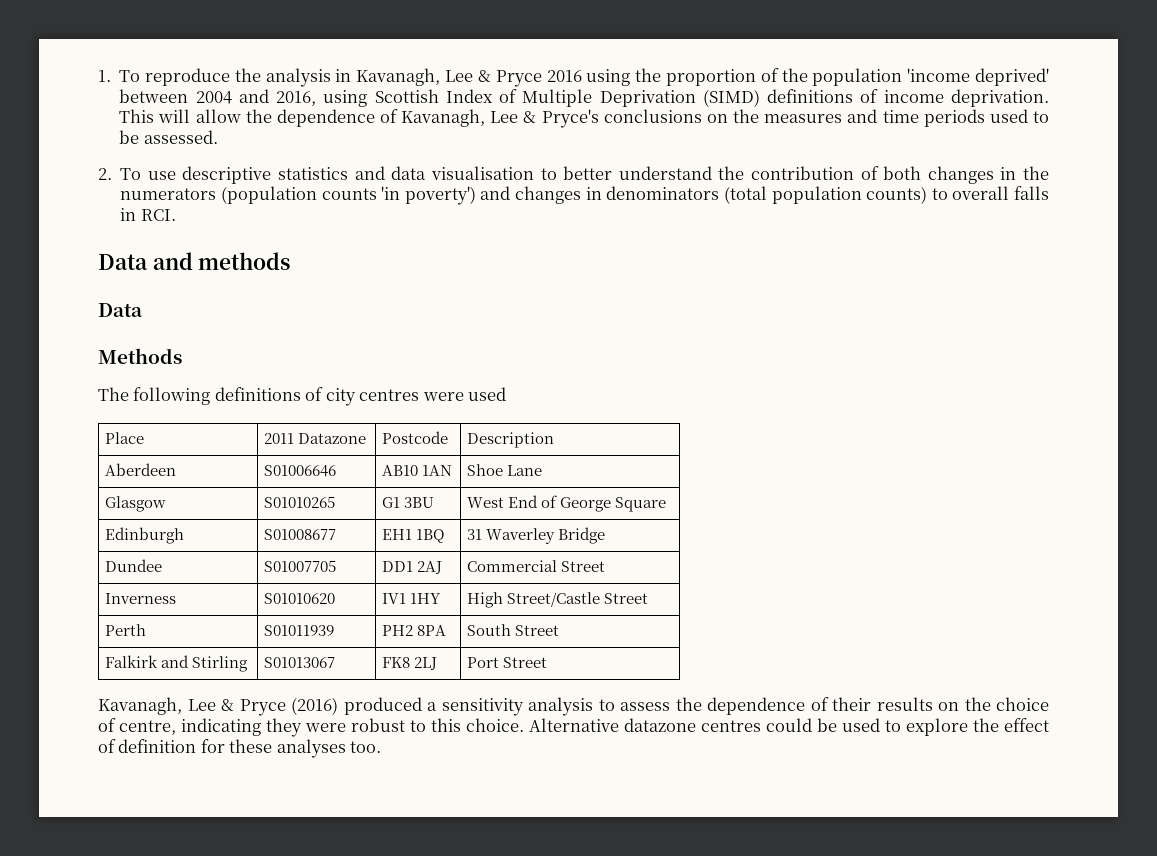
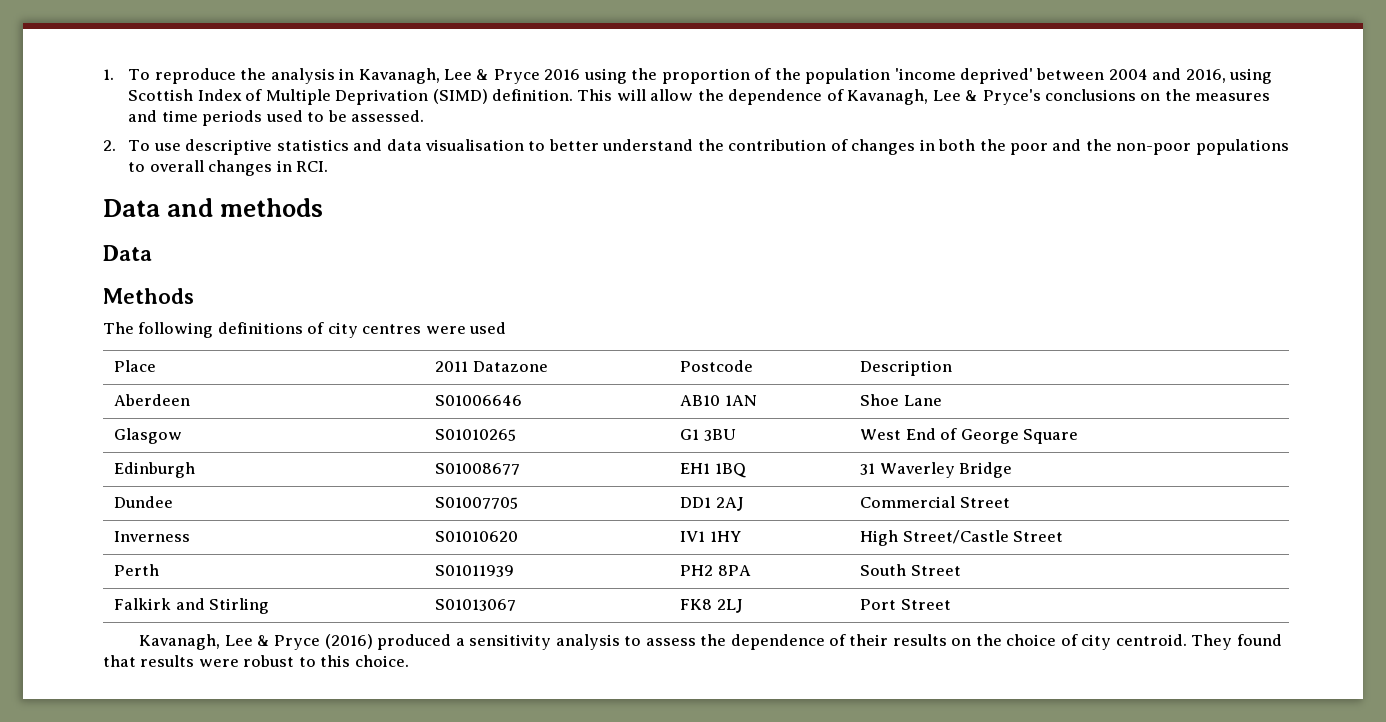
- 1. To reproduce the analysis in Kavanagh, Lee & Pryce 2016 using the proportion of the population 'income deprived' between 2004 and 2016, using Scottish Index of Multiple Deprivation (SIMD) definitions of income deprivation.
+ 1. To reproduce the analysis in Kavanagh, Lee & Pryce 2016 using the proportion of the population 'income deprived' between 2004 and 2016, using Scottish Index of Multiple Deprivation (SIMD) definition.
- 2. To use descriptive statistics and data visualisation to better understand the contribution of both changes in the numerators (population counts 'in poverty') and changes in denominators (total population counts) to overall falls in RCI.
+ 2. To use descriptive statistics and data visualisation to better understand the contribution of changes in both the poor and the non-poor populations to overall changes in RCI.
- Kavanagh, Lee & Pryce (2016) produced a sensitivity analysis to assess the dependence of their results on the choice of centre, indicating they were robust to this choice. Alternative datazone centres could be used to explore the effect of definition for these analyses too.
+ Kavanagh, Lee & Pryce (2016) produced a sensitivity analysis to assess the dependence of their results on the choice of city centroid. They found that results were robust to this choice.

